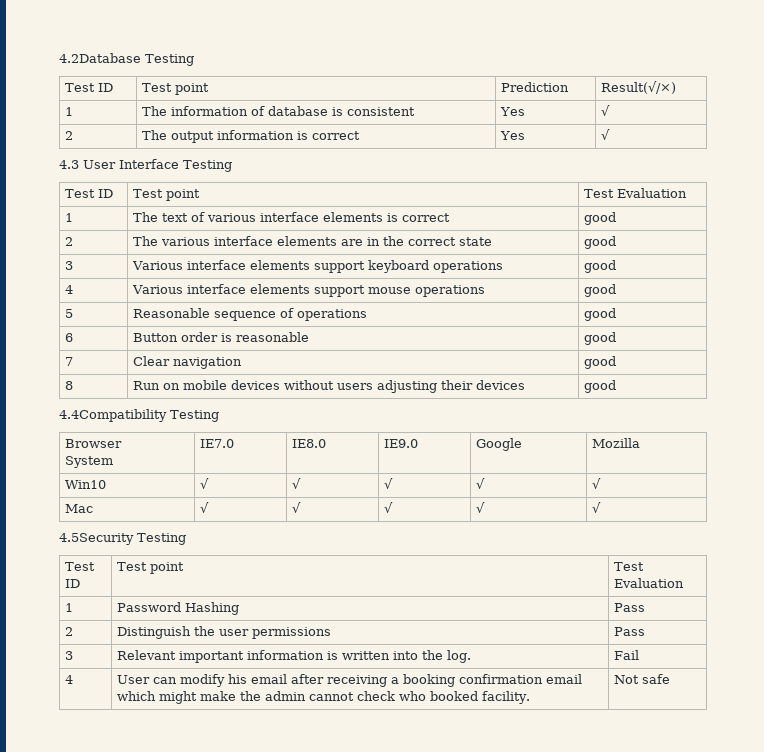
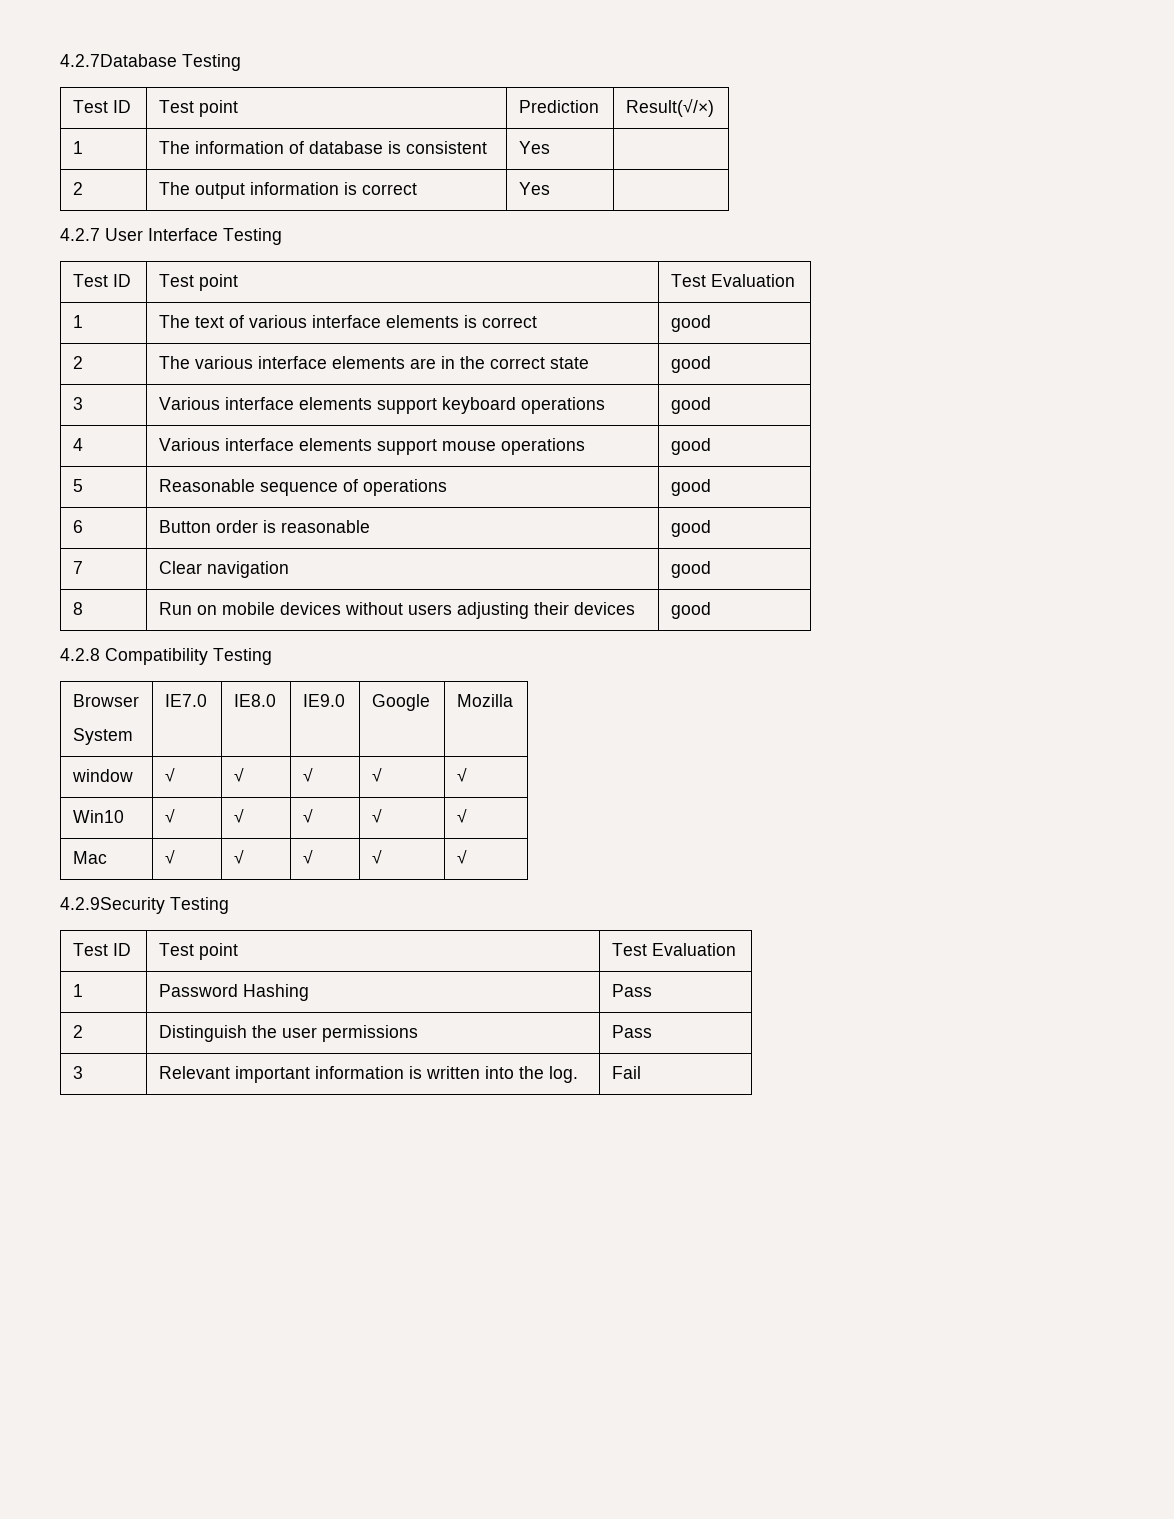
- 4.2Database Testing
+ 4.2.7Database Testing
- 1 | The information of database is consistent | Yes | √
+ 1 | The information of database is consistent | Yes |
- 2 | The output information is correct | Yes | √
- 4.3 User Interface Testing
+ 2 | The output information is correct | Yes |
+ 4.2.7 User Interface Testing
- 4.4Compatibility Testing
+ 4.2.8 Compatibility Testing
+ window | √ | √ | √ | √ | √
- 4.5Security Testing
+ 4.2.9Security Testing
- 4 | User can modify his email after receiving a booking confirmation email which might make the admin cannot check who booked facility. | Not safe

